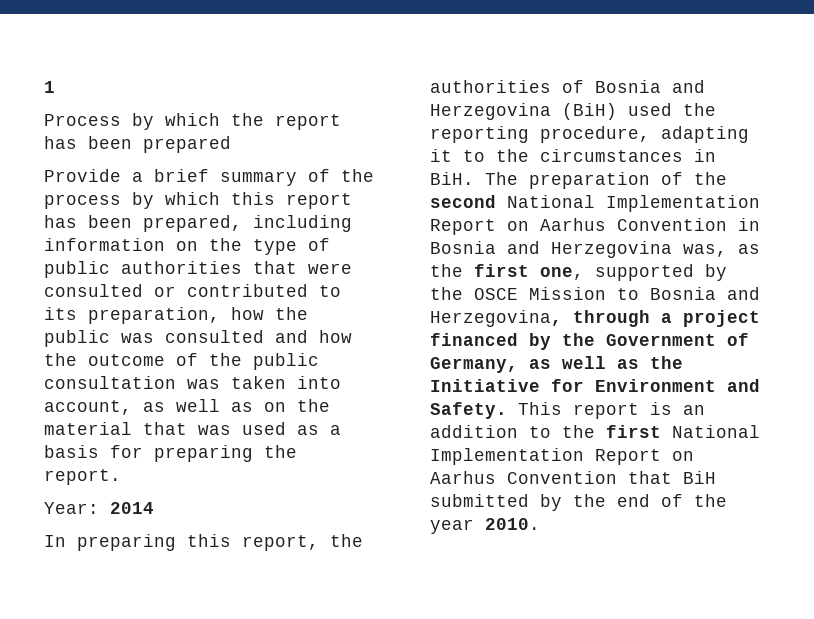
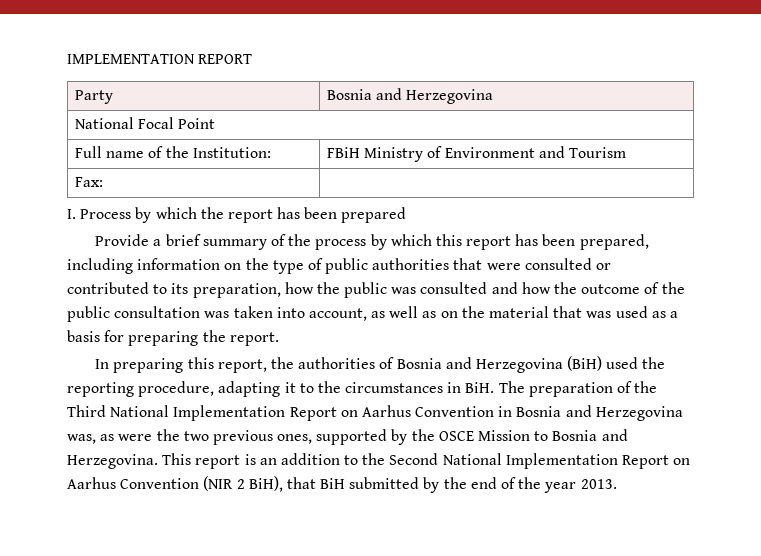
- 1
- Process by which the report has been prepared
+ IMPLEMENTATION REPORT
+ Party | Bosnia and Herzegovina
+ National Focal Point
+ Full name of the Institution: | FBiH Ministry of Environment and Tourism
+ Fax: |
+ I. Process by which the report has been prepared
- Year: 2014
- In preparing this report, the authorities of Bosnia and Herzegovina (BiH) used the reporting procedure, adapting it to the circumstances in BiH. The preparation of the second National Implementation Report on Aarhus Convention in Bosnia and Herzegovina was, as the first one, supported by the OSCE Mission to Bosnia and Herzegovina, through a project financed by the Government of Germany, as well as the Initiative for Environment and Safety.
+ In preparing this report, the authorities of Bosnia and Herzegovina (BiH) used the reporting procedure, adapting it to the circumstances in BiH. The preparation of the Third National Implementation Report on Aarhus Convention in Bosnia and Herzegovina was, as were the two previous ones, supported by the OSCE Mission to Bosnia and Herzegovina.
- This report is an addition to the first National Implementation Report on Aarhus Convention that BiH submitted by the end of the year 2010.
+ This report is an addition to the Second National Implementation Report on Aarhus Convention (NIR 2 BiH), that BiH submitted by the end of the year 2013.

